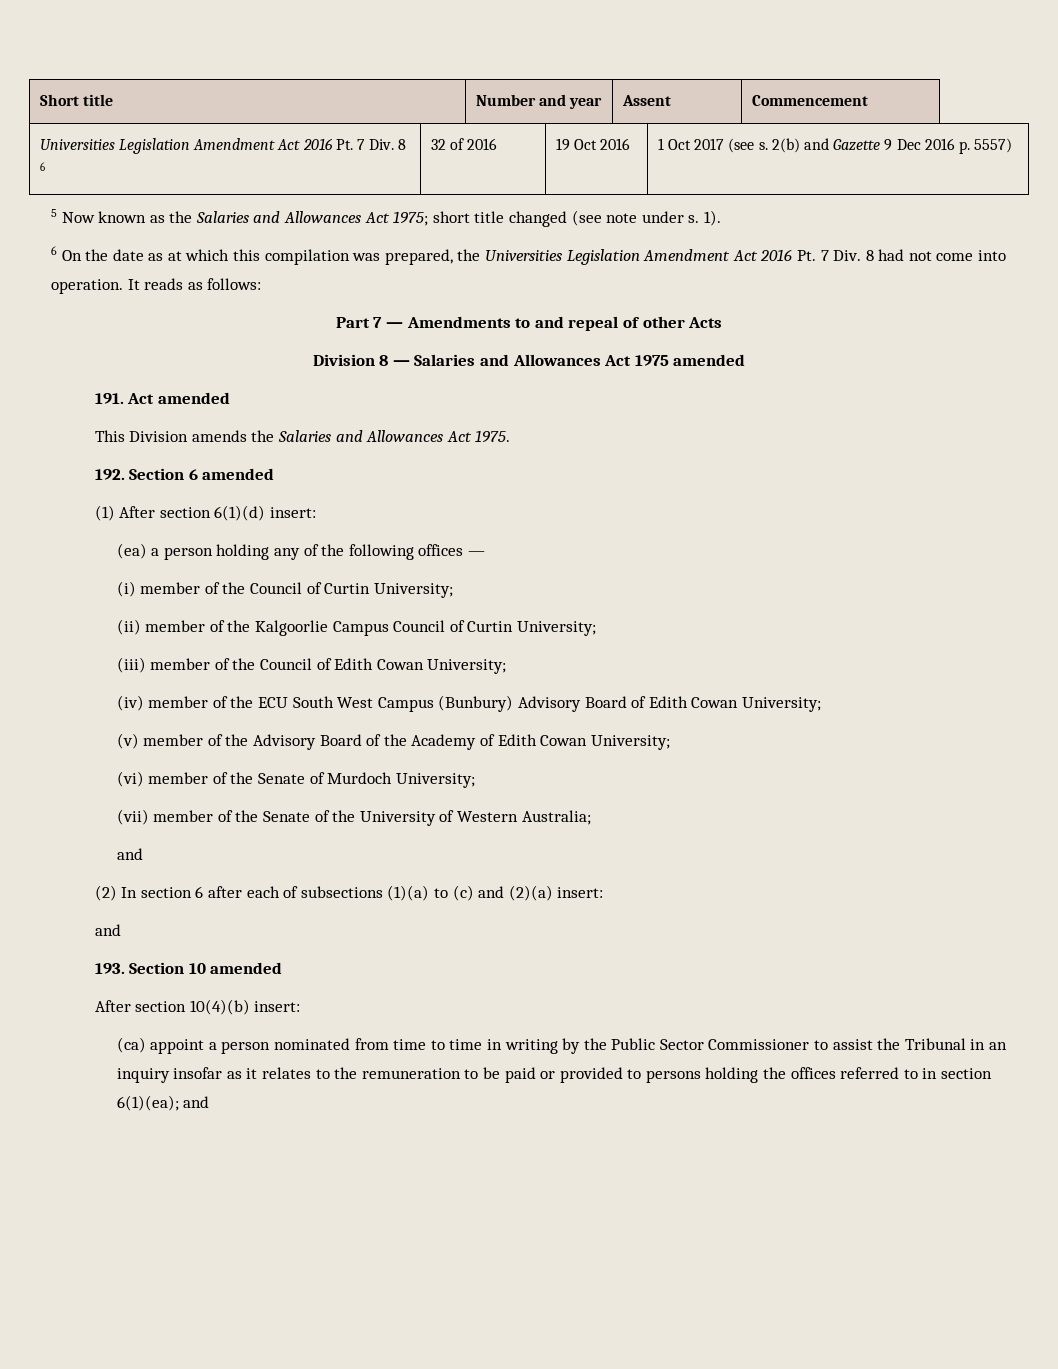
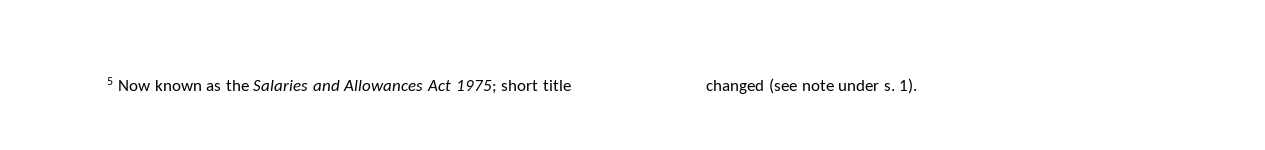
- Short title | Number and year | Assent | Commencement
- Universities Legislation Amendment Act 2016 Pt. 7 Div. 8 6 | 32 of 2016 | 19 Oct 2016 | 1 Oct 2017 (see s. 2(b) and Gazette 9 Dec 2016 p. 5557)
- 6 On the date as at which this compilation was prepared, the Universities Legislation Amendment Act 2016 Pt. 7 Div. 8 had not come into operation. It reads as follows:
- Part 7 — Amendments to and repeal of other Acts
- Division 8 — Salaries and Allowances Act 1975 amended
- 191. Act amended
- This Division amends the Salaries and Allowances Act 1975.
- 192. Section 6 amended
- (1) After section 6(1)(d) insert:
- (ea) a person holding any of the following offices —
- (i) member of the Council of Curtin University;
- (ii) member of the Kalgoorlie Campus Council of Curtin University;
- (iii) member of the Council of Edith Cowan University;
- (iv) member of the ECU South West Campus (Bunbury) Advisory Board of Edith Cowan University;
- (v) member of the Advisory Board of the Academy of Edith Cowan University;
- (vi) member of the Senate of Murdoch University;
- (vii) member of the Senate of the University of Western Australia;
- and
- (2) In section 6 after each of subsections (1)(a) to (c) and (2)(a) insert:
- and
- 193. Section 10 amended
- After section 10(4)(b) insert:
- (ca) appoint a person nominated from time to time in writing by the Public Sector Commissioner to assist the Tribunal in an inquiry insofar as it relates to the remuneration to be paid or provided to persons holding the offices referred to in section 6(1)(ea); and

